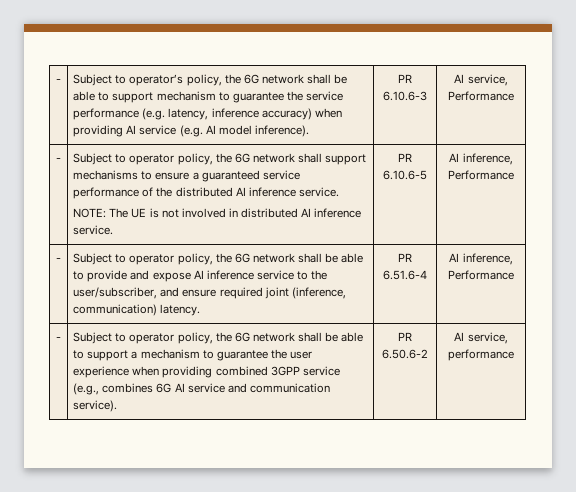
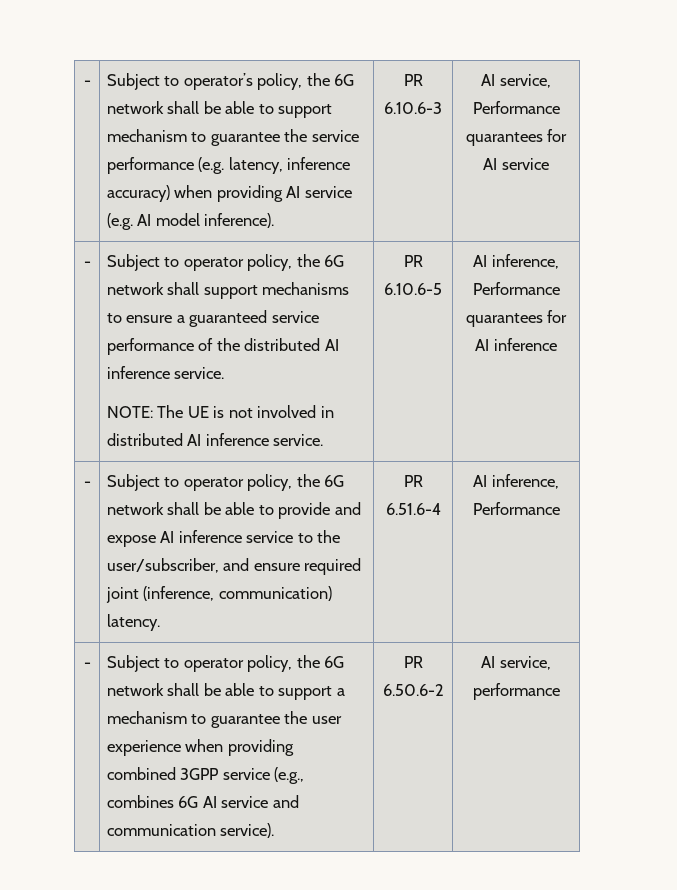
- - | Subject to operator’s policy, the 6G network shall be able to support mechanism to guarantee the service performance (e.g. latency, inference accuracy) when providing AI service (e.g. AI model inference). | PR 6.10.6-3 | AI service, Performance
+ - | Subject to operator’s policy, the 6G network shall be able to support mechanism to guarantee the service performance (e.g. latency, inference accuracy) when providing AI service (e.g. AI model inference). | PR 6.10.6-3 | AI service, Performance quarantees for AI service
- PR 6.10.6-5 | AI inference, Performance
+ PR 6.10.6-5 | AI inference, Performance quarantees for AI inference

